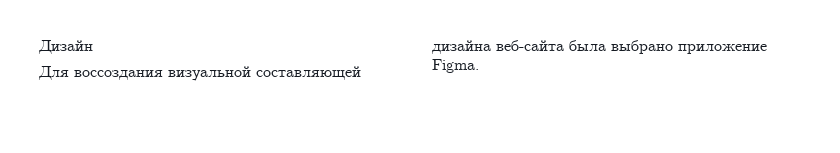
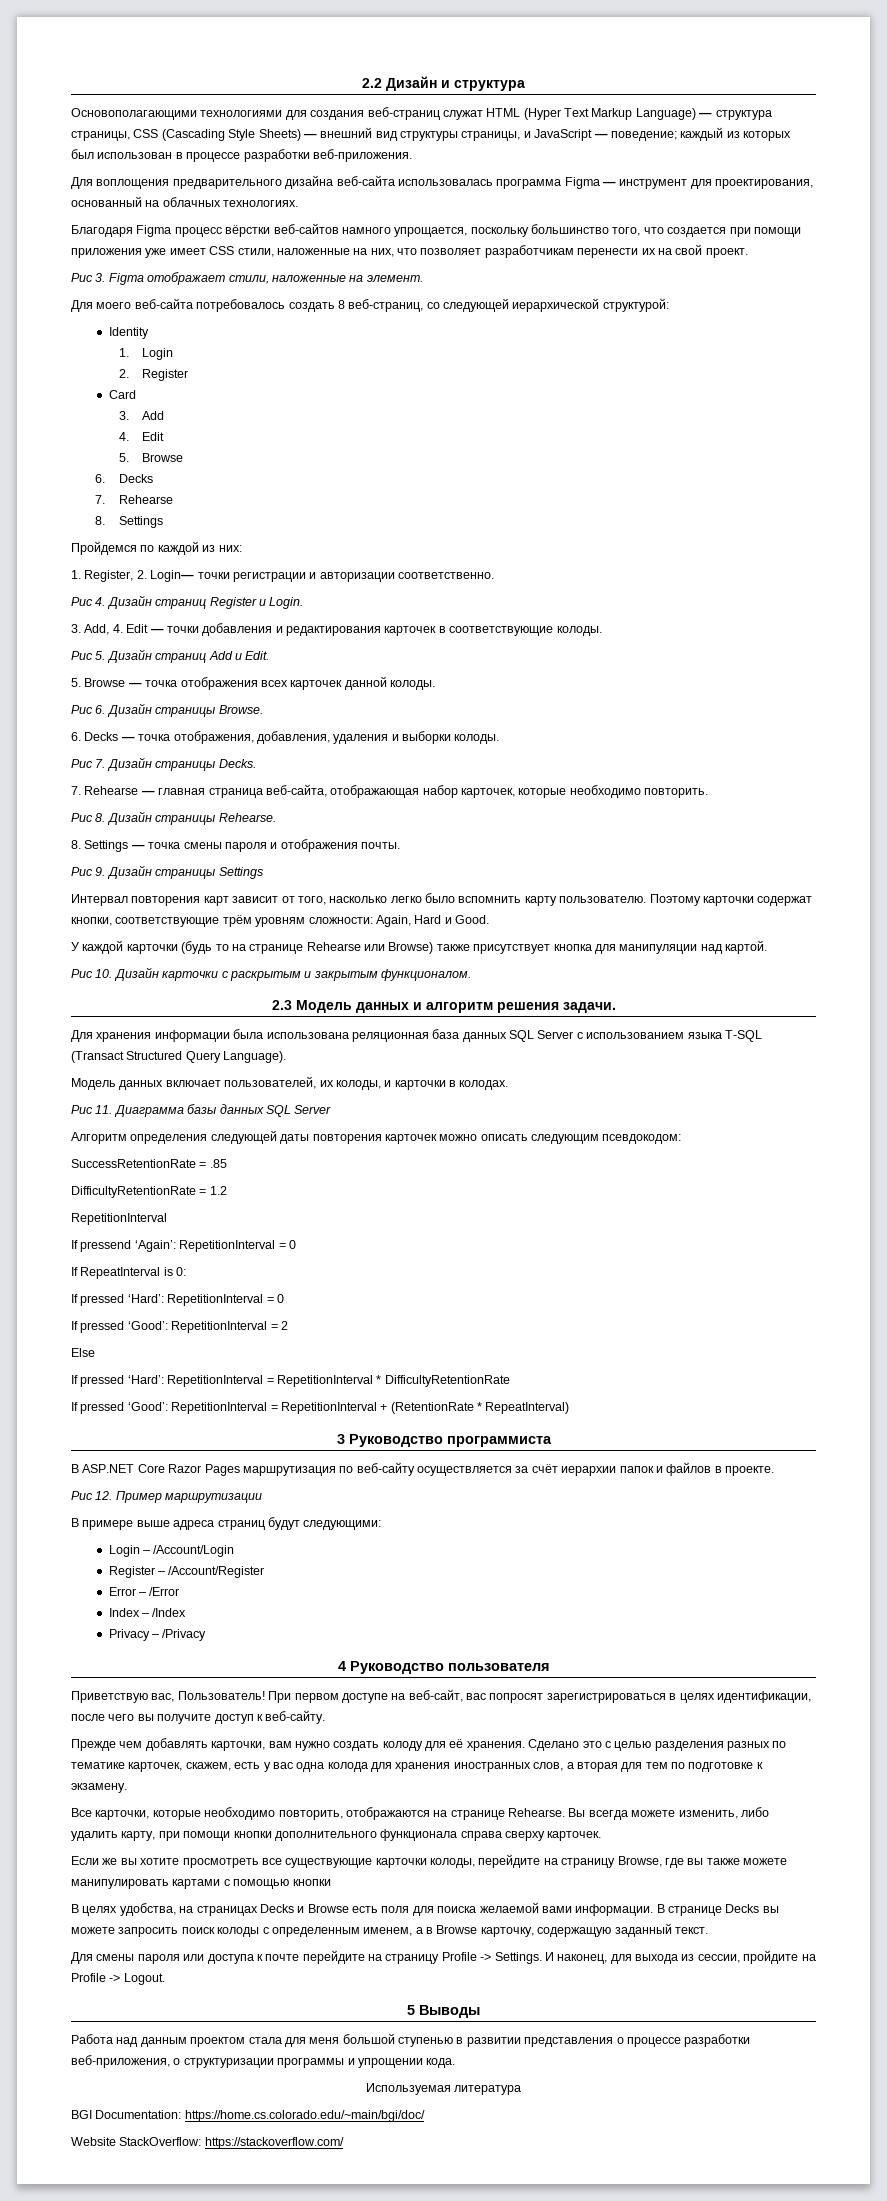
- Дизайн
- Для воссоздания визуальной составляющей дизайна веб-сайта была выбрано приложение Figma.
+ 2.2 Дизайн и структура
+ Основополагающими технологиями для создания веб-страниц служат HTML (Hyper Text Markup Language) — структура страницы, CSS (Cascading Style Sheets) — внешний вид структуры страницы, и JavaScript — поведение; каждый из которых был использован в процессе разработки веб-приложения.
+ Для воплощения предварительного дизайна веб-сайта использовалась программа Figma — инструмент для проектирования, основанный на облачных технологиях.
+ Благодаря Figma процесс вёрстки веб-сайтов намного упрощается, поскольку большинство того, что создается при помощи приложения уже имеет CSS стили, наложенные на них, что позволяет разработчикам перенести их на свой проект.
+ Рис 3. Figma отображает стили, наложенные на элемент.
+ Для моего веб-сайта потребовалось создать 8 веб-страниц, со следующей иерархической структурой:
+ Identity
+ 1. Login
+ 2. Register
+ Card
+ 3. Add
+ 4. Edit
+ 5. Browse
+ 6. Decks
+ 7. Rehearse
+ 8. Settings
+ Пройдемся по каждой из них:
+ 1. Register, 2. Login— точки регистрации и авторизации соответственно.
+ Рис 4. Дизайн страниц Register и Login.
+ 3. Add, 4. Edit — точки добавления и редактирования карточек в соответствующие колоды.
+ Рис 5. Дизайн страниц Add и Edit.
+ 5. Browse — точка отображения всех карточек данной колоды.
+ Рис 6. Дизайн страницы Browse.
+ 6. Decks — точка отображения, добавления, удаления и выборки колоды.
+ Рис 7. Дизайн страницы Decks.
+ 7. Rehearse — главная страница веб-сайта, отображающая набор карточек, которые необходимо повторить.
+ Рис 8. Дизайн страницы Rehearse.
+ 8. Settings — точка смены пароля и отображения почты.
+ Рис 9. Дизайн страницы Settings
+ Интервал повторения карт зависит от того, насколько легко было вспомнить карту пользователю. Поэтому карточки содержат кнопки, соответствующие трём уровням сложности: Again, Hard и Good.
+ У каждой карточки (будь то на странице Rehearse или Browse) также присутствует кнопка для манипуляции над картой.
+ Рис 10. Дизайн карточки с раскрытым и закрытым функционалом.
+ 2.3 Модель данных и алгоритм решения задачи.
+ Для хранения информации была использована реляционная база данных SQL Server с использованием языка T-SQL (Transact Structured Query Language).
+ Модель данных включает пользователей, их колоды, и карточки в колодах.
+ Рис 11. Диаграмма базы данных SQL Server
+ Алгоритм определения следующей даты повторения карточек можно описать следующим псевдокодом:
+ SuccessRetentionRate = .85
+ DifficultyRetentionRate = 1.2
+ RepetitionInterval
+ If pressend ‘Again’: RepetitionInterval = 0
+ If RepeatInterval is 0:
+ If pressed ‘Hard’: RepetitionInterval = 0
+ If pressed ‘Good’: RepetitionInterval = 2
+ Else
+ If pressed ‘Hard’: RepetitionInterval = RepetitionInterval * DifficultyRetentionRate
+ If pressed ‘Good’: RepetitionInterval = RepetitionInterval + (RetentionRate * RepeatInterval)
+ 3 Руководство программиста
+ В ASP.NET Core Razor Pages маршрутизация по веб-сайту осуществляется за счёт иерархии папок и файлов в проекте.
+ Рис 12. Пример маршрутизации
+ В примере выше адреса страниц будут следующими:
+ Login – /Account/Login
+ Register – /Account/Register
+ Error – /Error
+ Index – /Index
+ Privacy – /Privacy
+ 4 Руководство пользователя
+ Приветствую вас, Пользователь! При первом доступе на веб-сайт, вас попросят зарегистрироваться в целях идентификации, после чего вы получите доступ к веб-сайту.
+ Прежде чем добавлять карточки, вам нужно создать колоду для её хранения. Сделано это с целью разделения разных по тематике карточек, скажем, есть у вас одна колода для хранения иностранных слов, а вторая для тем по подготовке к экзамену.
+ Все карточки, которые необходимо повторить, отображаются на странице Rehearse. Вы всегда можете изменить, либо удалить карту, при помощи кнопки дополнительного функционала справа сверху карточек.
+ Если же вы хотите просмотреть все существующие карточки колоды, перейдите на страницу Browse, где вы также можете манипулировать картами с помощью кнопки
+ В целях удобства, на страницах Decks и Browse есть поля для поиска желаемой вами информации. В странице Decks вы можете запросить поиск колоды с определенным именем, а в Browse карточку, содержащую заданный текст.
+ Для смены пароля или доступа к почте перейдите на страницу Profile -> Settings. И наконец, для выхода из сессии, пройдите на Profile -> Logout.
+ 5 Выводы
+ Работа над данным проектом стала для меня большой ступенью в развитии представления о процессе разработки веб-приложения, о структуризации программы и упрощении кода.
+ Используемая литература
+ BGI Documentation: https://home.cs.colorado.edu/~main/bgi/doc/
+ Website StackOverflow: https://stackoverflow.com/

